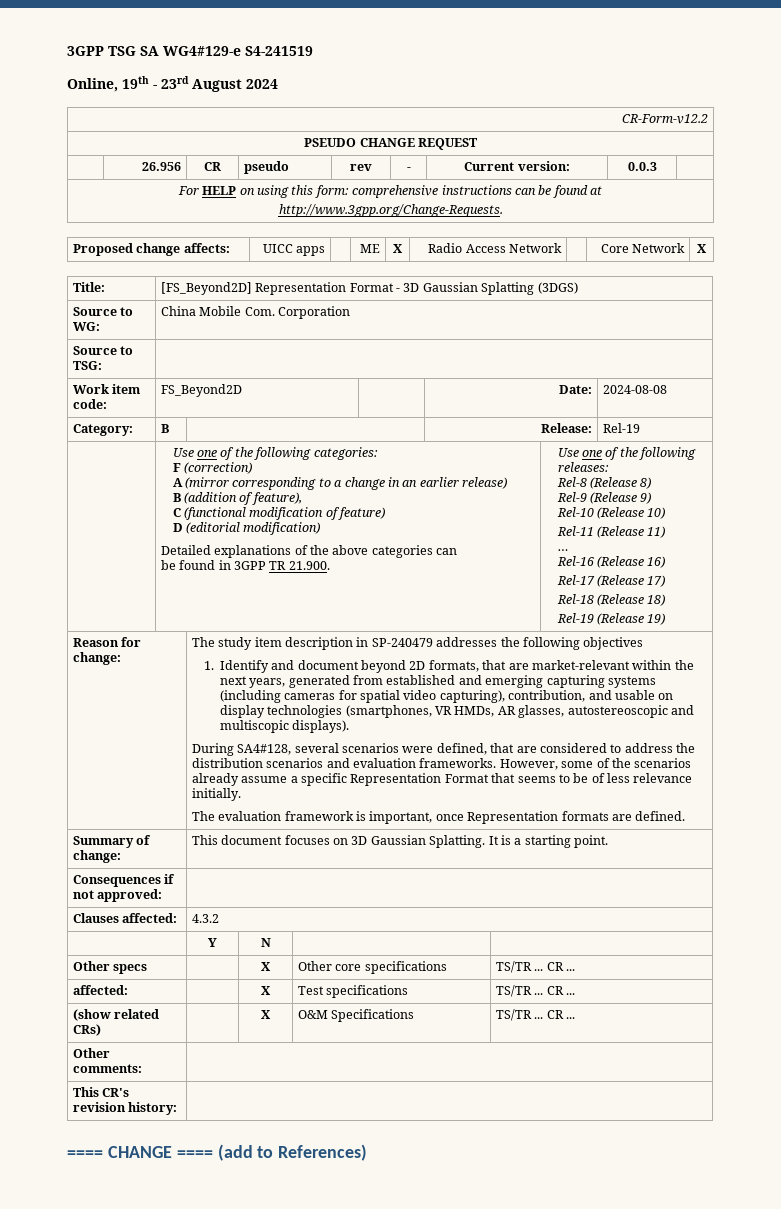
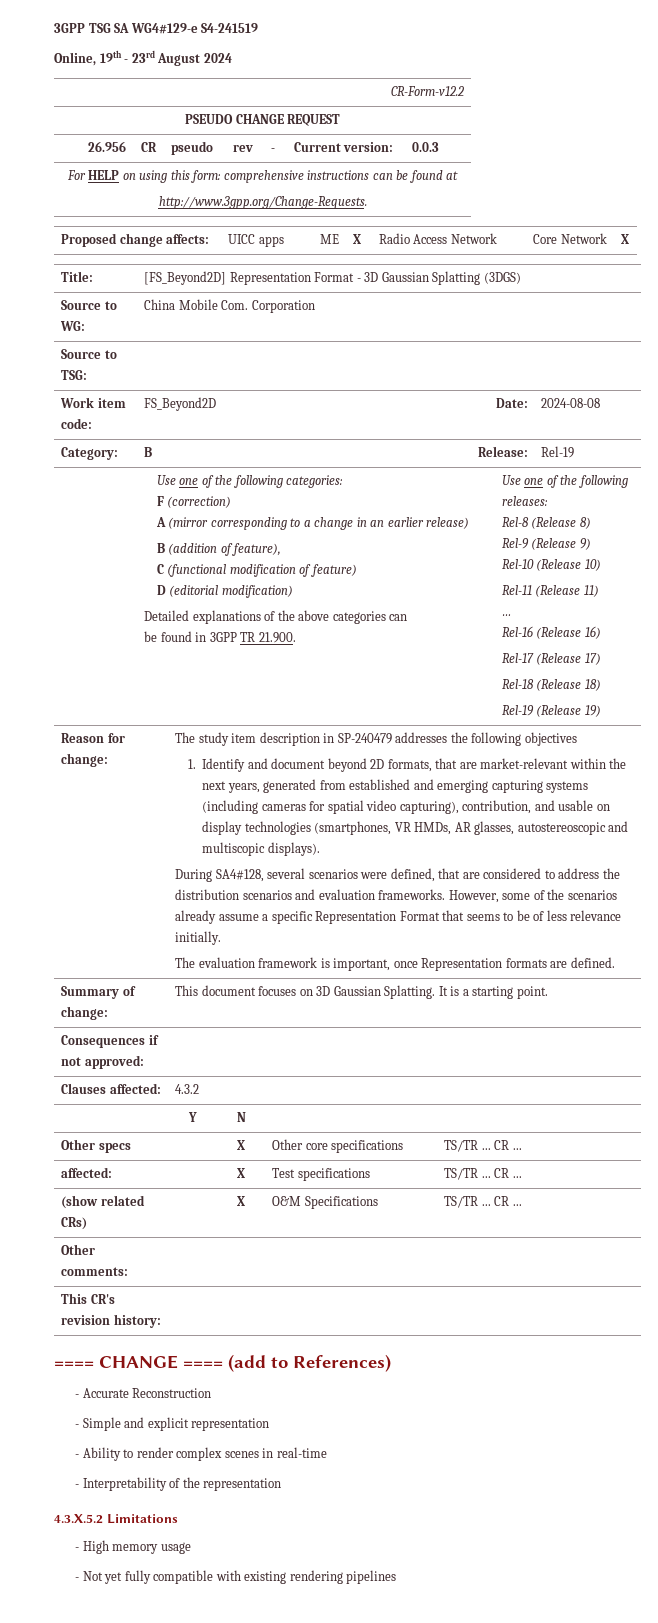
+ - Accurate Reconstruction
+ - Simple and explicit representation
+ - Ability to render complex scenes in real-time
+ - Interpretability of the representation
+ 4.3.X.5.2 Limitations
+ - High memory usage
+ - Not yet fully compatible with existing rendering pipelines

